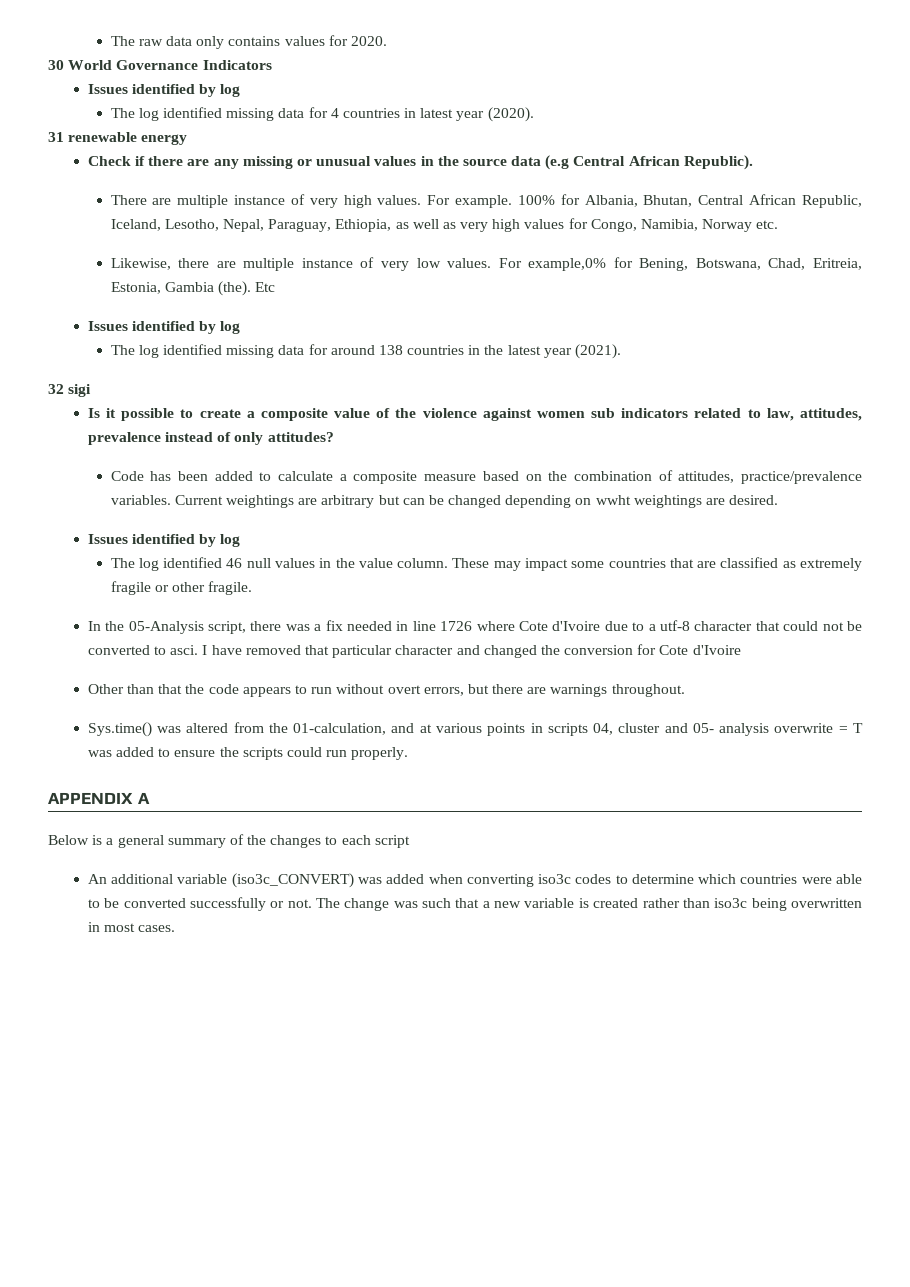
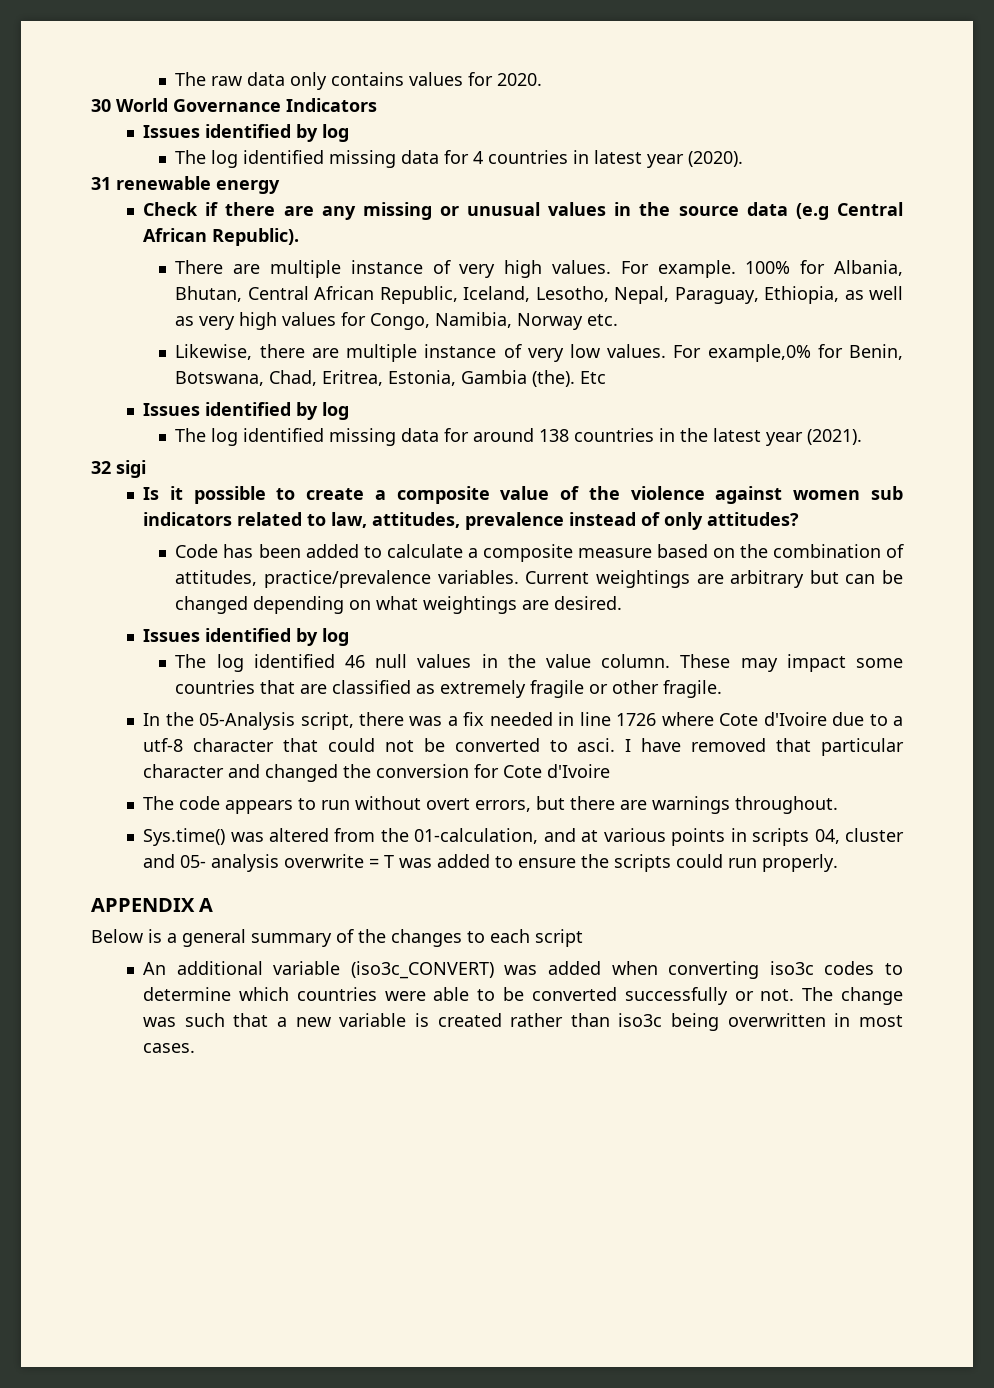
- For example,0% for Bening, Botswana, Chad, Eritreia, Estonia, Gambia (the).
+ For example,0% for Benin, Botswana, Chad, Eritrea, Estonia, Gambia (the).
- Current weightings are arbitrary but can be changed depending on wwht weightings are desired.
+ Current weightings are arbitrary but can be changed depending on what weightings are desired.
- Other than that the code appears to run without overt errors, but there are warnings throughout.
+ The code appears to run without overt errors, but there are warnings throughout.

